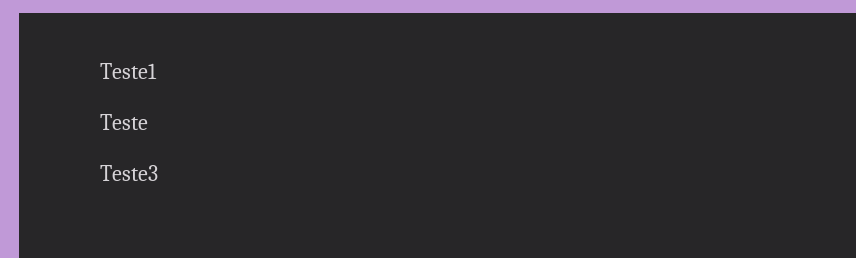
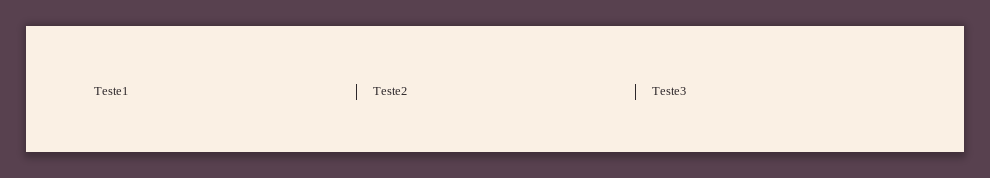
- Teste
+ Teste2

